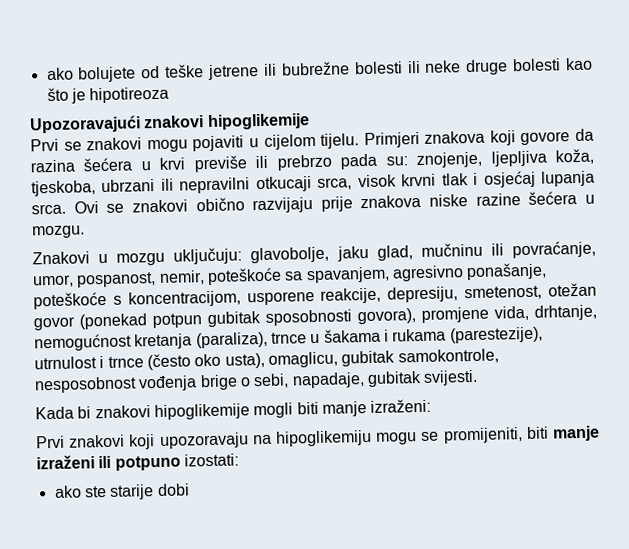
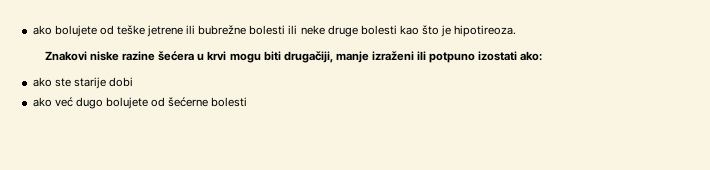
- ako bolujete od teške jetrene ili bubrežne bolesti ili neke druge bolesti kao što je hipotireoza
- Upozoravajući znakovi hipoglikemije
- Prvi se znakovi mogu pojaviti u cijelom tijelu. Primjeri znakova koji govore da razina šećera u krvi previše ili prebrzo pada su: znojenje, ljepljiva koža, tjeskoba, ubrzani ili nepravilni otkucaji srca, visok krvni tlak i osjećaj lupanja srca. Ovi se znakovi obično razvijaju prije znakova niske razine šećera u mozgu.
- Znakovi u mozgu uključuju: glavobolje, jaku glad, mučninu ili povraćanje, umor, pospanost, nemir, poteškoće sa spavanjem, agresivno ponašanje, poteškoće s koncentracijom, usporene reakcije, depresiju, smetenost, otežan govor (ponekad potpun gubitak sposobnosti govora), promjene vida, drhtanje, nemogućnost kretanja (paraliza), trnce u šakama i rukama (parestezije), utrnulost i trnce (često oko usta), omaglicu, gubitak samokontrole, nesposobnost vođenja brige o sebi, napadaje, gubitak svijesti.
- Kada bi znakovi hipoglikemije mogli biti manje izraženi:
- Prvi znakovi koji upozoravaju na hipoglikemiju mogu se promijeniti, biti manje izraženi ili potpuno izostati:
+ ako bolujete od teške jetrene ili bubrežne bolesti ili neke druge bolesti kao što je hipotireoza.
+ Znakovi niske razine šećera u krvi mogu biti drugačiji, manje izraženi ili potpuno izostati ako:
+ ako već dugo bolujete od šećerne bolesti

